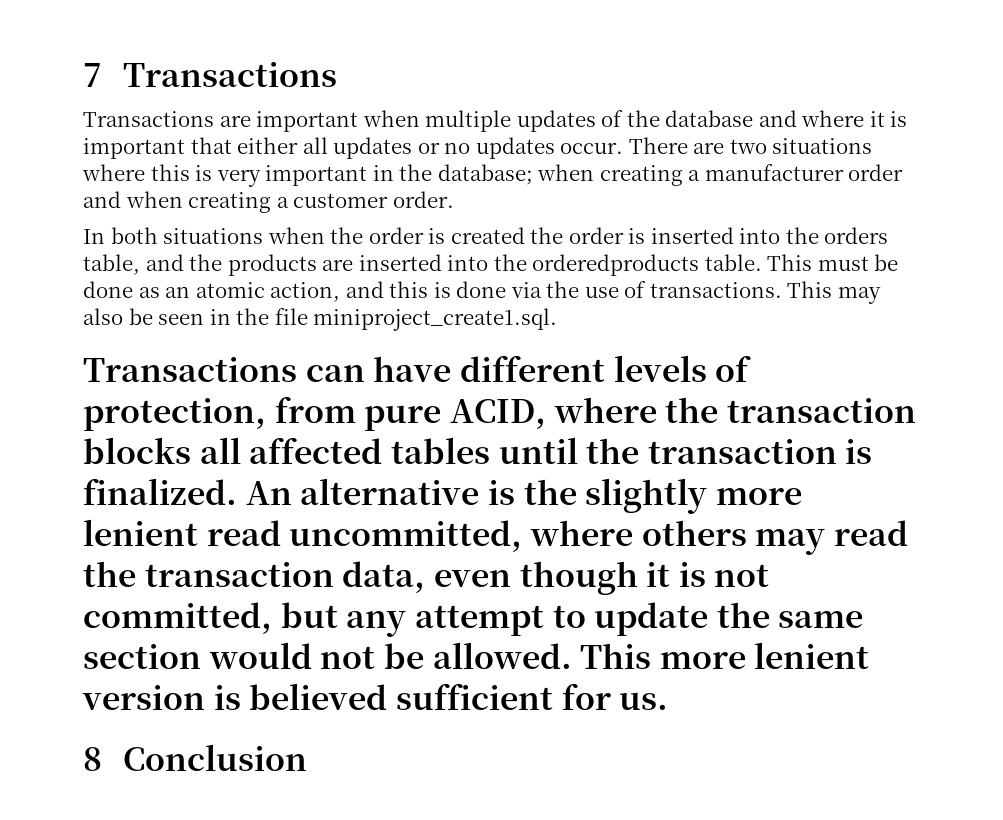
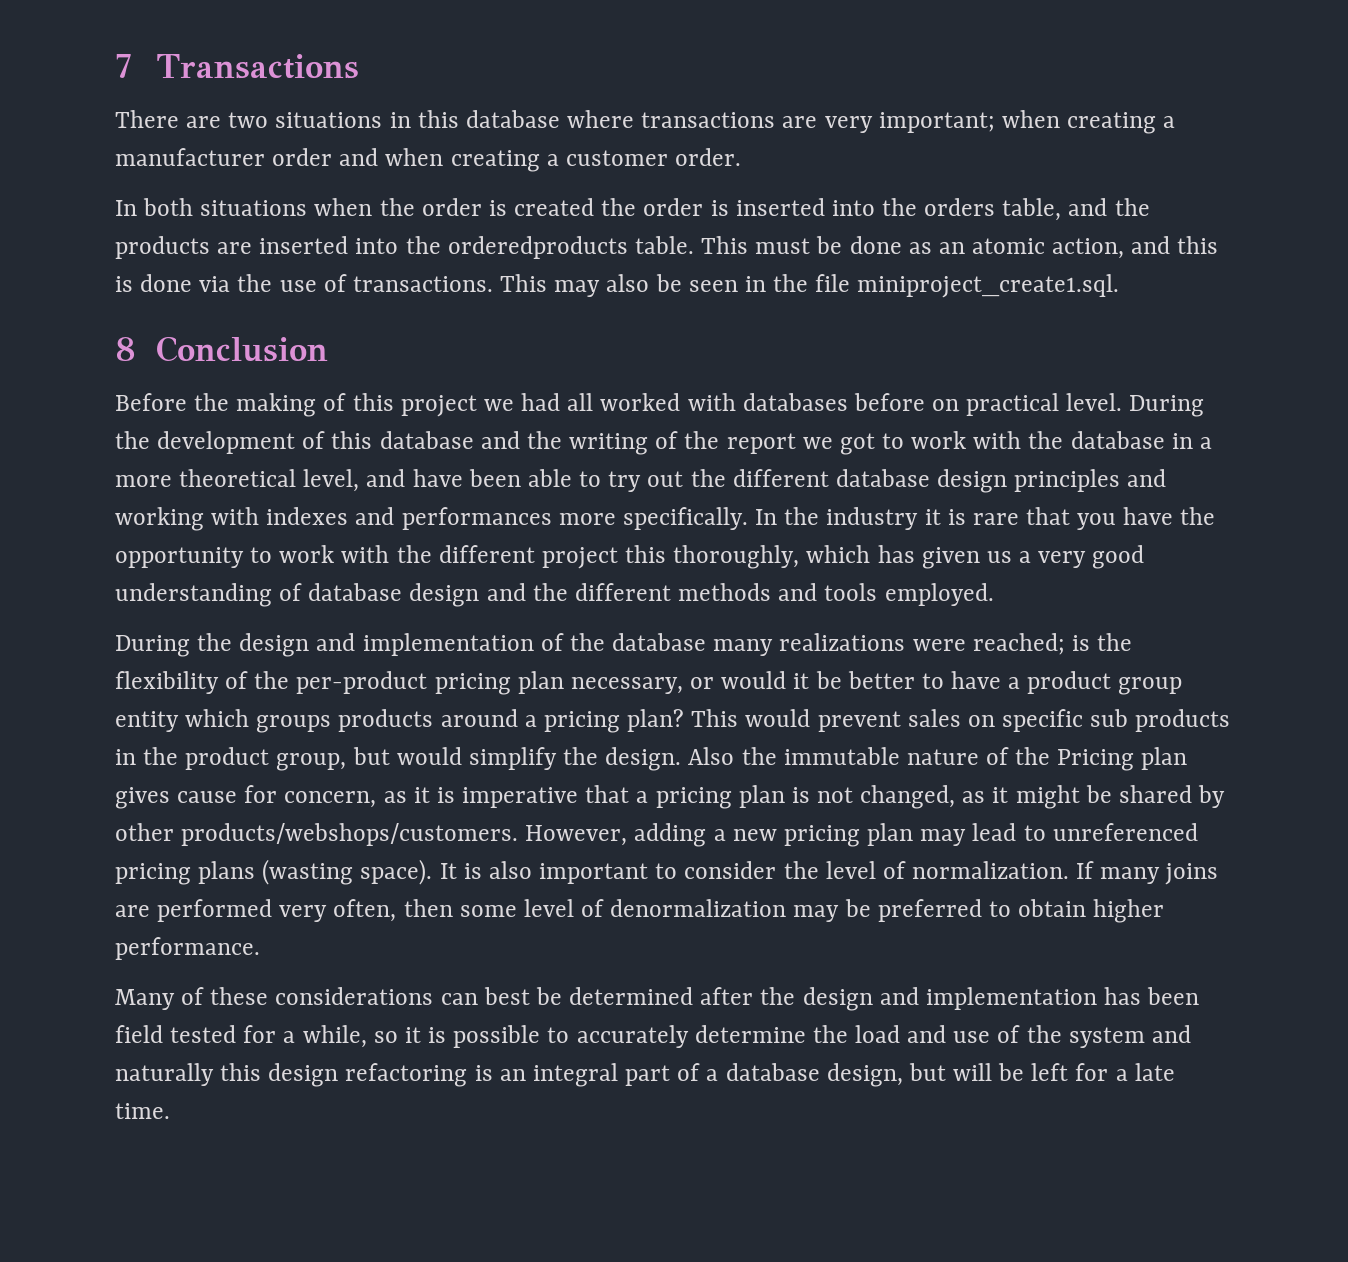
- Transactions are important when multiple updates of the database and where it is important that either all updates or no updates occur. There are two situations where this is very important in the database; when creating a manufacturer order and when creating a customer order.
+ There are two situations in this database where transactions are very important; when creating a manufacturer order and when creating a customer order.
- Transactions can have different levels of protection, from pure ACID, where the transaction blocks all affected tables until the transaction is finalized. An alternative is the slightly more lenient read uncommitted, where others may read the transaction data, even though it is not committed, but any attempt to update the same section would not be allowed. This more lenient version is believed sufficient for us.
  8 Conclusion
+ Before the making of this project we had all worked with databases before on practical level. During the development of this database and the writing of the report we got to work with the database in a more theoretical level, and have been able to try out the different database design principles and working with indexes and performances more specifically. In the industry it is rare that you have the opportunity to work with the different project this thoroughly, which has given us a very good understanding of database design and the different methods and tools employed.
+ During the design and implementation of the database many realizations were reached; is the flexibility of the per-product pricing plan necessary, or would it be better to have a product group entity which groups products around a pricing plan? This would prevent sales on specific sub products in the product group, but would simplify the design. Also the immutable nature of the Pricing plan gives cause for concern, as it is imperative that a pricing plan is not changed, as it might be shared by other products/webshops/customers. However, adding a new pricing plan may lead to unreferenced pricing plans (wasting space). It is also important to consider the level of normalization. If many joins are performed very often, then some level of denormalization may be preferred to obtain higher performance.
+ Many of these considerations can best be determined after the design and implementation has been field tested for a while, so it is possible to accurately determine the load and use of the system and naturally this design refactoring is an integral part of a database design, but will be left for a late time.

